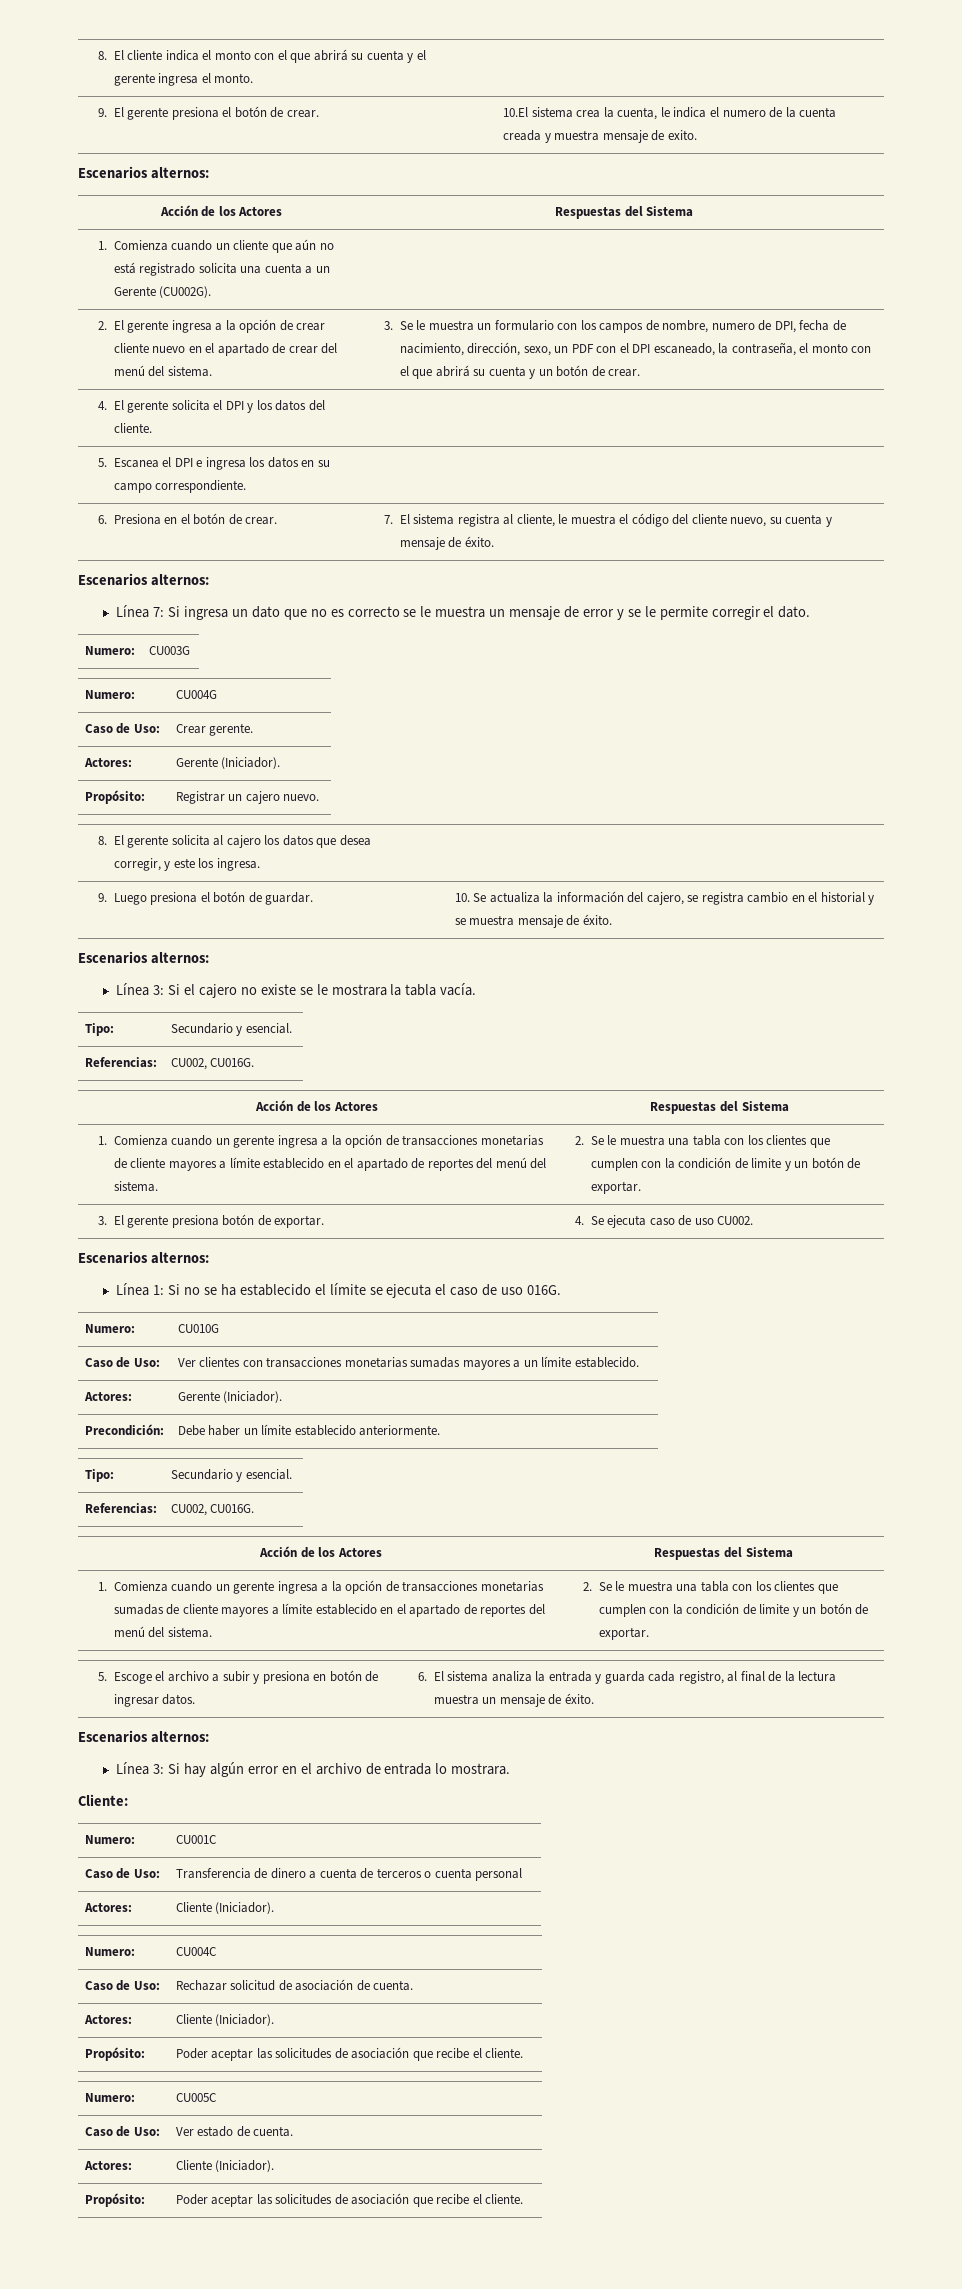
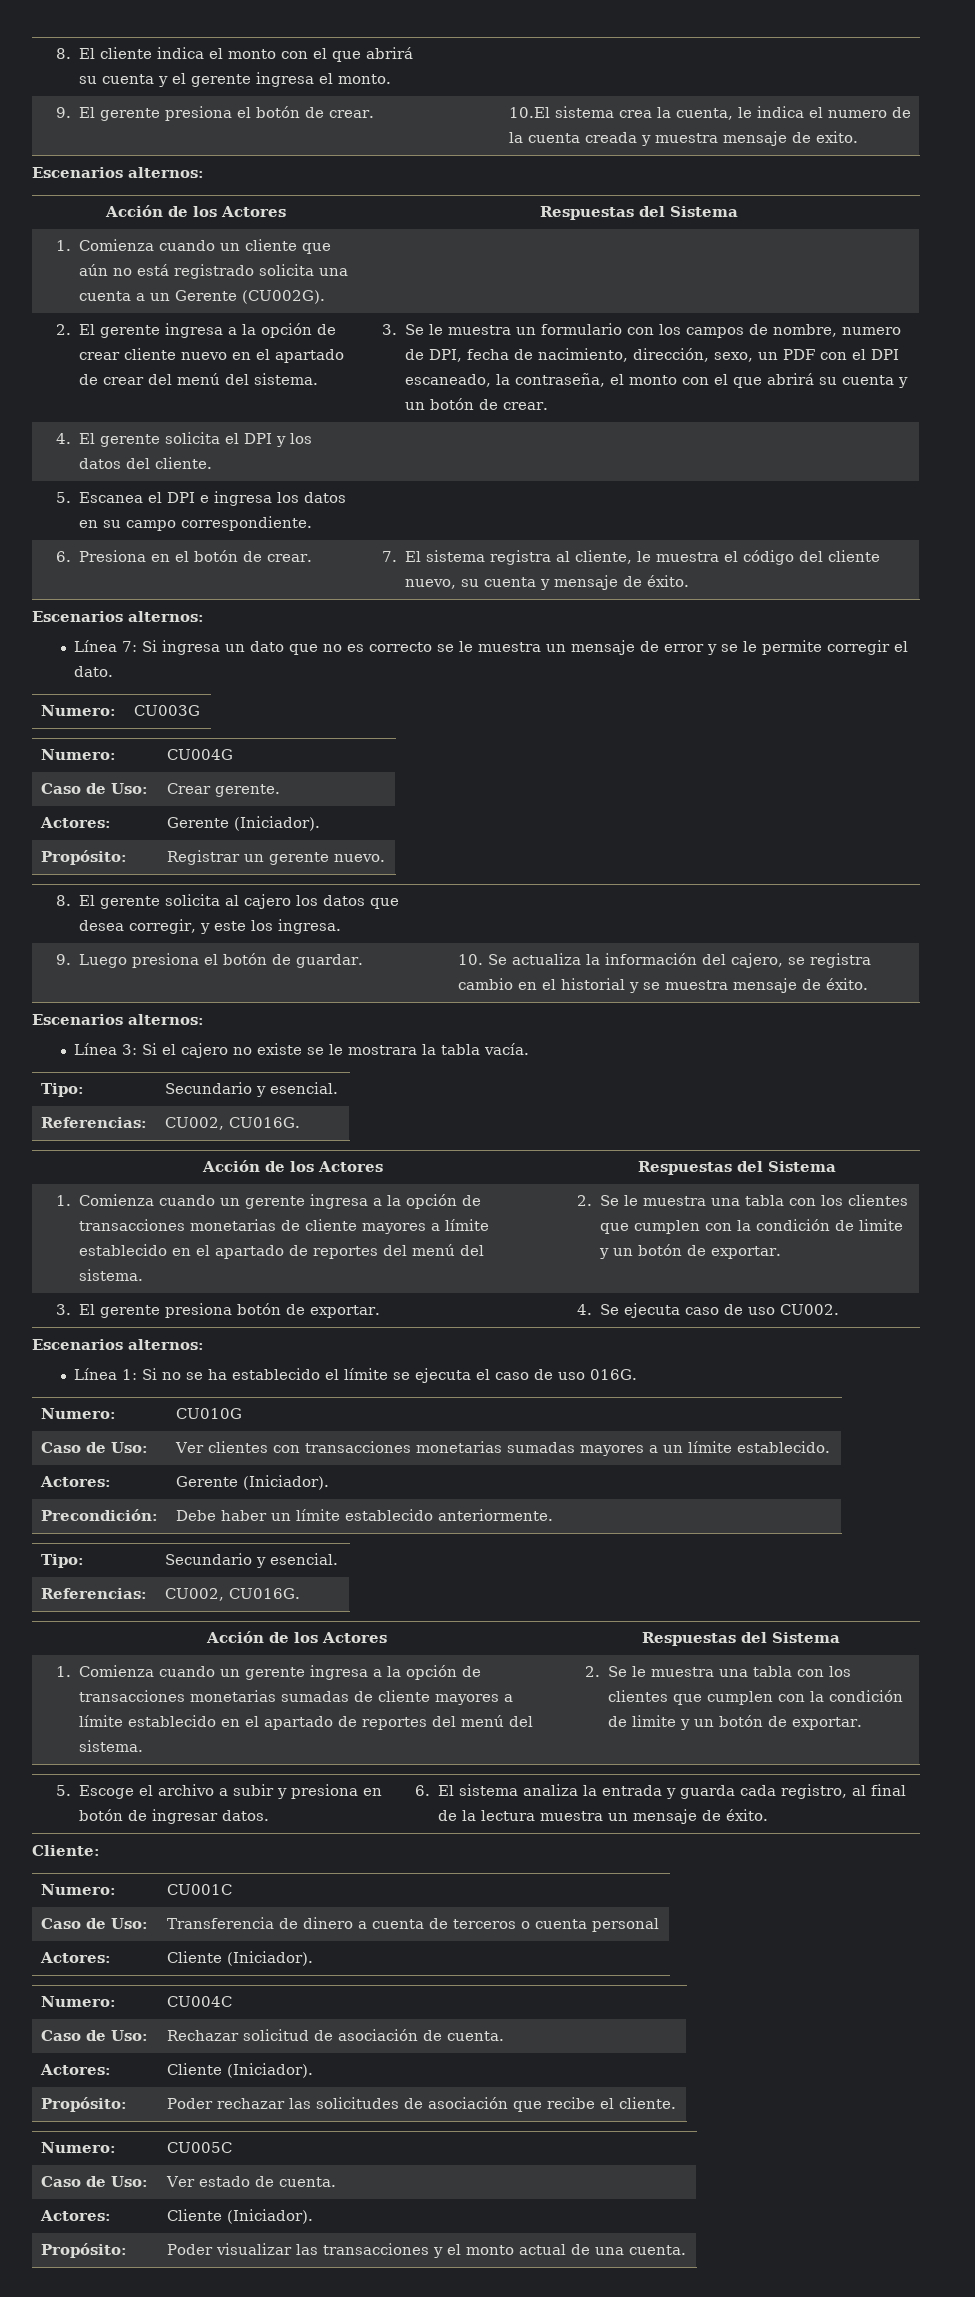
- Propósito: | Registrar un cajero nuevo.
+ Propósito: | Registrar un gerente nuevo.
  5. Escoge el archivo a subir y presiona en botón de ingresar datos. | 6. El sistema analiza la entrada y guarda cada registro, al final de la lectura muestra un mensaje de éxito.
- Escenarios alternos:
- Línea 3: Si hay algún error en el archivo de entrada lo mostrara.
  Caso de Uso: | Rechazar solicitud de asociación de cuenta.
  Actores: | Cliente (Iniciador).
- Propósito: | Poder aceptar las solicitudes de asociación que recibe el cliente.
+ Propósito: | Poder rechazar las solicitudes de asociación que recibe el cliente.
  Caso de Uso: | Ver estado de cuenta.
  Actores: | Cliente (Iniciador).
- Propósito: | Poder aceptar las solicitudes de asociación que recibe el cliente.
+ Propósito: | Poder visualizar las transacciones y el monto actual de una cuenta.

